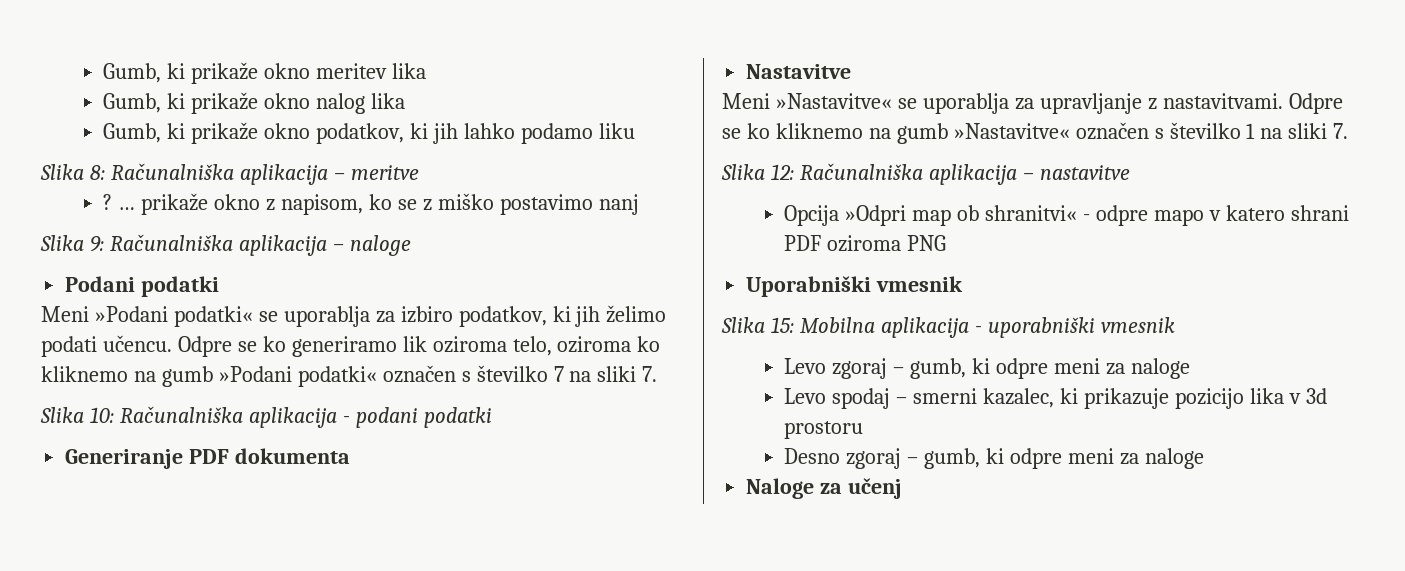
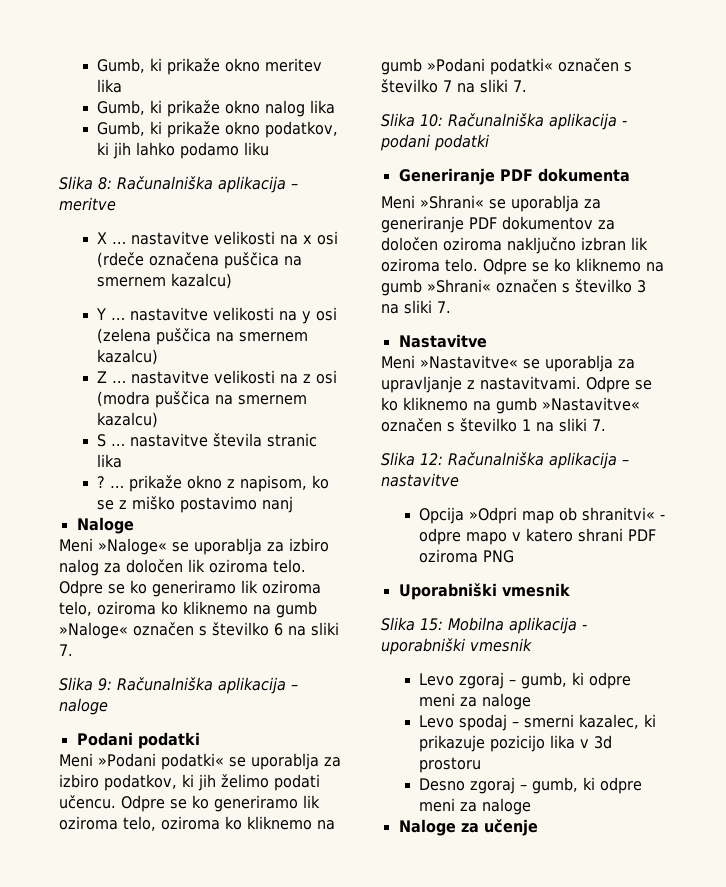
+ X … nastavitve velikosti na x osi (rdeče označena puščica na smernem kazalcu)
+ Y … nastavitve velikosti na y osi (zelena puščica na smernem kazalcu)
+ Z … nastavitve velikosti na z osi (modra puščica na smernem kazalcu)
+ S … nastavitve števila stranic lika
  … prikaže okno z napisom, ko se z miško postavimo nanj
+ Naloge
+ Meni »Naloge« se uporablja za izbiro nalog za določen lik oziroma telo. Odpre se ko generiramo lik oziroma telo, oziroma ko kliknemo na gumb »Naloge« označen s številko 6 na sliki 7.
+ Meni »Shrani« se uporablja za generiranje PDF dokumentov za določen oziroma naključno izbran lik oziroma telo. Odpre se ko kliknemo na gumb »Shrani« označen s številko 3 na sliki 7.
- Naloge za učenj
+ Naloge za učenje

